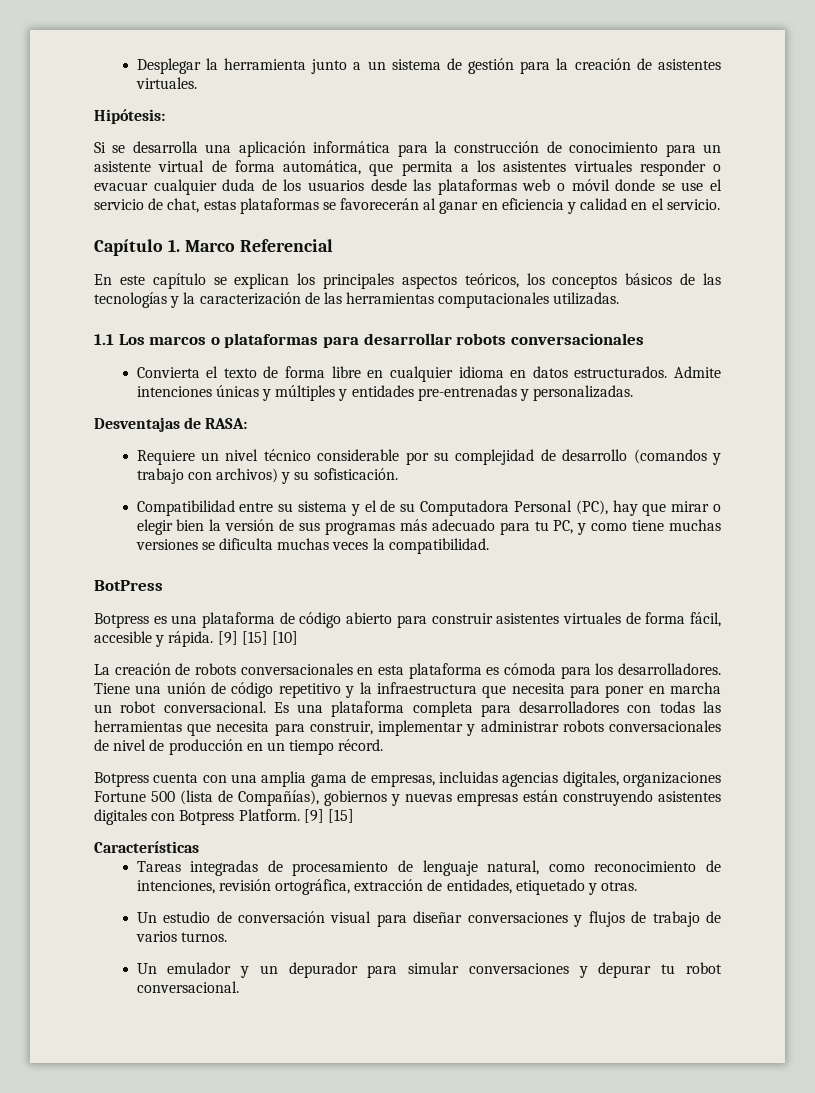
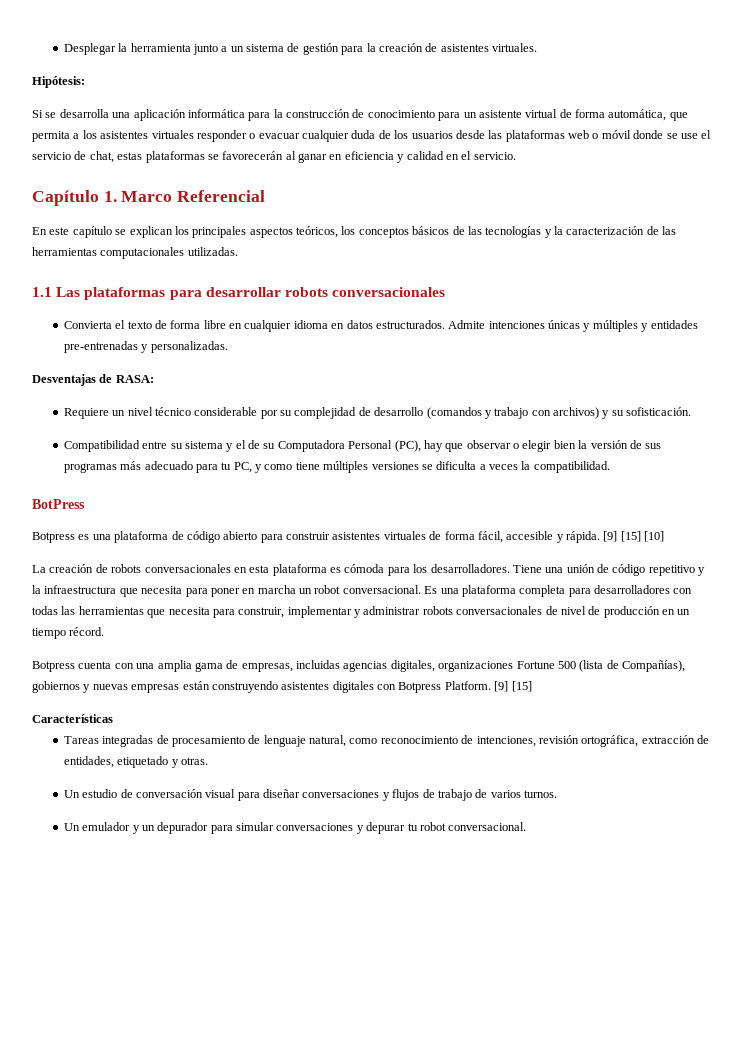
- 1.1 Los marcos o plataformas para desarrollar robots conversacionales
+ 1.1 Las plataformas para desarrollar robots conversacionales
- Compatibilidad entre su sistema y el de su Computadora Personal (PC), hay que mirar o elegir bien la versión de sus programas más adecuado para tu PC, y como tiene muchas versiones se dificulta muchas veces la compatibilidad.
+ Compatibilidad entre su sistema y el de su Computadora Personal (PC), hay que observar o elegir bien la versión de sus programas más adecuado para tu PC, y como tiene múltiples versiones se dificulta a veces la compatibilidad.

